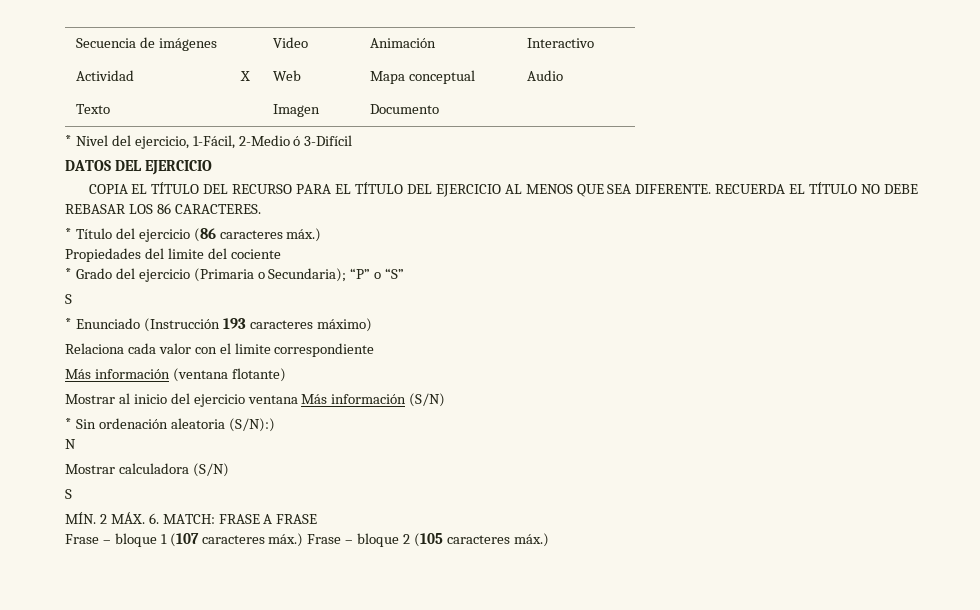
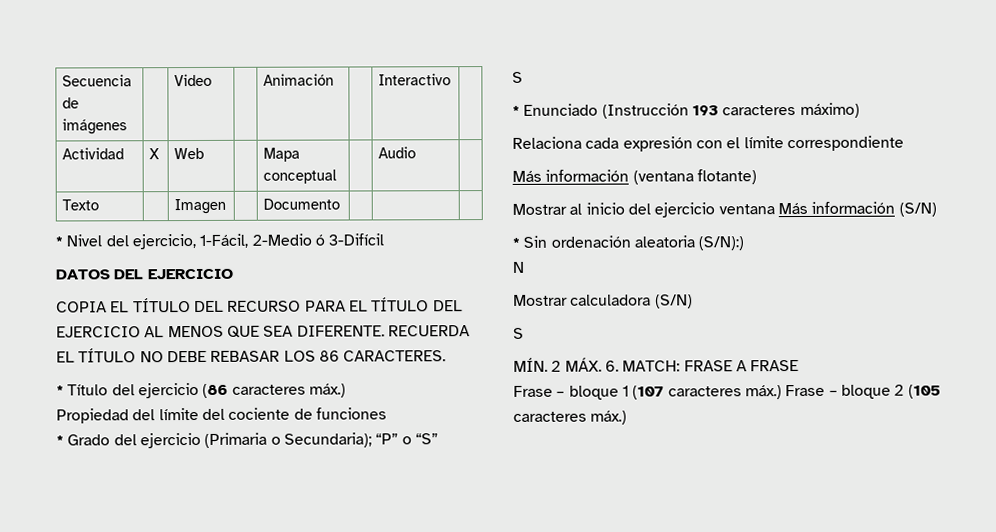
- Propiedades del limite del cociente
+ Propiedad del límite del cociente de funciones
- Relaciona cada valor con el limite correspondiente
+ Relaciona cada expresión con el límite correspondiente

